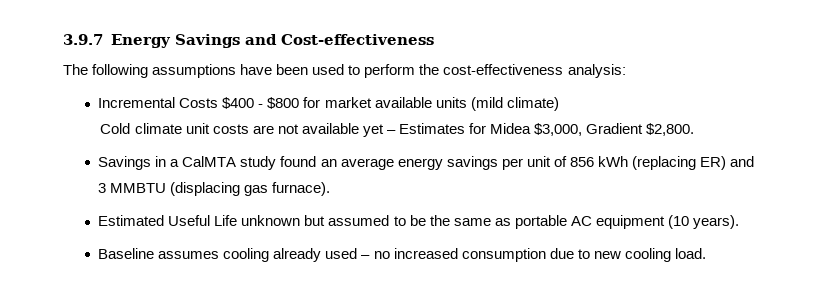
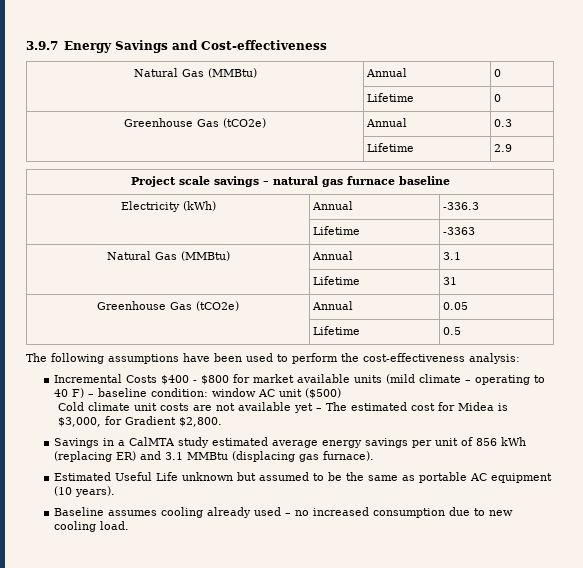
+ Natural Gas (MMBtu) | Annual | 0
+ | Lifetime | 0
+ Greenhouse Gas (tCO2e) | Annual | 0.3
+ | Lifetime | 2.9
+ Project scale savings – natural gas furnace baseline
+ Electricity (kWh) | Annual | -336.3
+ | Lifetime | -3363
+ Natural Gas (MMBtu) | Annual | 3.1
+ | Lifetime | 31
+ Greenhouse Gas (tCO2e) | Annual | 0.05
+ | Lifetime | 0.5
- Incremental Costs $400 - $800 for market available units (mild climate)
+ Incremental Costs $400 - $800 for market available units (mild climate – operating to 40 F) – baseline condition: window AC unit ($500)
- Cold climate unit costs are not available yet – Estimates for Midea $3,000, Gradient $2,800.
+ Cold climate unit costs are not available yet – The estimated cost for Midea is $3,000, for Gradient $2,800.
- Savings in a CalMTA study found an average energy savings per unit of 856 kWh (replacing ER) and 3 MMBTU (displacing gas furnace).
+ Savings in a CalMTA study estimated average energy savings per unit of 856 kWh (replacing ER) and 3.1 MMBtu (displacing gas furnace).

